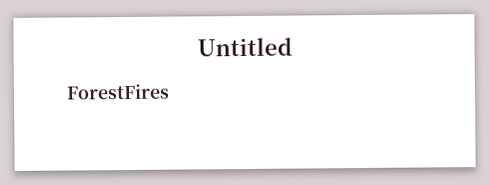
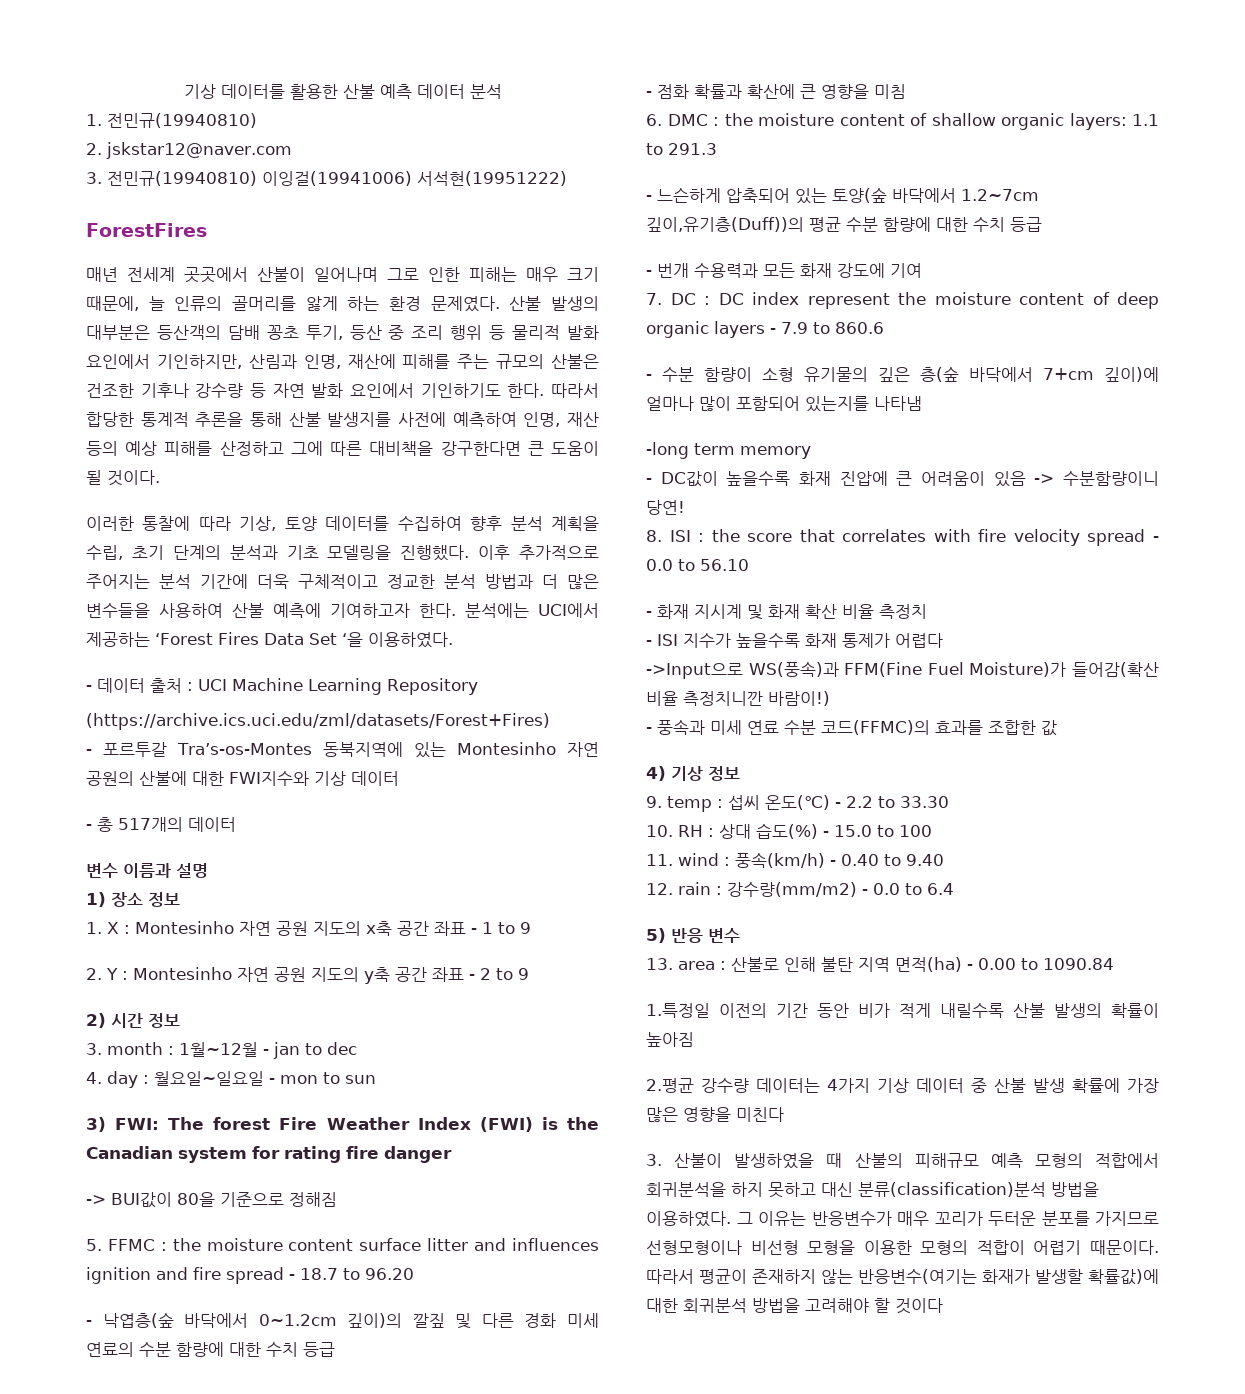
- Untitled
+ 기상 데이터를 활용한 산불 예측 데이터 분석
+ 1. 전민규(19940810)
+ 2. jskstar12@naver.com
+ 3. 전민규(19940810) 이잉걸(19941006) 서석현(19951222)
  ForestFires
+ 매년 전세계 곳곳에서 산불이 일어나며 그로 인한 피해는 매우 크기 때문에, 늘 인류의 골머리를 앓게 하는 환경 문제였다. 산불 발생의 대부분은 등산객의 담배 꽁초 투기, 등산 중 조리 행위 등 물리적 발화 요인에서 기인하지만, 산림과 인명, 재산에 피해를 주는 규모의 산불은 건조한 기후나 강수량 등 자연 발화 요인에서 기인하기도 한다. 따라서 합당한 통계적 추론을 통해 산불 발생지를 사전에 예측하여 인명, 재산 등의 예상 피해를 산정하고 그에 따른 대비책을 강구한다면 큰 도움이 될 것이다.
+ 이러한 통찰에 따라 기상, 토양 데이터를 수집하여 향후 분석 계획을 수립, 초기 단계의 분석과 기초 모델링을 진행했다. 이후 추가적으로 주어지는 분석 기간에 더욱 구체적이고 정교한 분석 방법과 더 많은 변수들을 사용하여 산불 예측에 기여하고자 한다. 분석에는 UCI에서 제공하는 ‘Forest Fires Data Set ‘을 이용하였다.
+ - 데이터 출처 : UCI Machine Learning Repository
+ (https://archive.ics.uci.edu/zml/datasets/Forest+Fires)
+ - 포르투갈 Tra’s-os-Montes 동북지역에 있는 Montesinho 자연 공원의 산불에 대한 FWI지수와 기상 데이터
+ - 총 517개의 데이터
+ 변수 이름과 설명
+ 1) 장소 정보
+ 1. X : Montesinho 자연 공원 지도의 x축 공간 좌표 - 1 to 9
+ 2. Y : Montesinho 자연 공원 지도의 y축 공간 좌표 - 2 to 9
+ 2) 시간 정보
+ 3. month : 1월~12월 - jan to dec
+ 4. day : 월요일~일요일 - mon to sun
+ 3) FWI: The forest Fire Weather Index (FWI) is the Canadian system for rating fire danger
+ -> BUI값이 80을 기준으로 정해짐
+ 5. FFMC : the moisture content surface litter and influences ignition and fire spread - 18.7 to 96.20
+ - 낙엽층(숲 바닥에서 0~1.2cm 깊이)의 깔짚 및 다른 경화 미세 연료의 수분 함량에 대한 수치 등급
+ - 점화 확률과 확산에 큰 영향을 미침
+ 6. DMC : the moisture content of shallow organic layers: 1.1 to 291.3
+ - 느슨하게 압축되어 있는 토양(숲 바닥에서 1.2~7cm 깊이,유기층(Duff))의 평균 수분 함량에 대한 수치 등급
+ - 번개 수용력과 모든 화재 강도에 기여
+ 7. DC : DC index represent the moisture content of deep organic layers - 7.9 to 860.6
+ - 수분 함량이 소형 유기물의 깊은 층(숲 바닥에서 7+cm 깊이)에 얼마나 많이 포함되어 있는지를 나타냄
+ -long term memory
+ - DC값이 높을수록 화재 진압에 큰 어려움이 있음 -> 수분함량이니 당연!
+ 8. ISI : the score that correlates with fire velocity spread - 0.0 to 56.10
+ - 화재 지시계 및 화재 확산 비율 측정치
+ - ISI 지수가 높을수록 화재 통제가 어렵다
+ ->Input으로 WS(풍속)과 FFM(Fine Fuel Moisture)가 들어감(확산 비율 측정치니깐 바람이!)
+ - 풍속과 미세 연료 수분 코드(FFMC)의 효과를 조합한 값
+ 4) 기상 정보
+ 9. temp : 섭씨 온도(℃) - 2.2 to 33.30
+ 10. RH : 상대 습도(%) - 15.0 to 100
+ 11. wind : 풍속(km/h) - 0.40 to 9.40
+ 12. rain : 강수량(mm/m2) - 0.0 to 6.4
+ 5) 반응 변수
+ 13. area : 산불로 인해 불탄 지역 면적(ha) - 0.00 to 1090.84
+ 1.특정일 이전의 기간 동안 비가 적게 내릴수록 산불 발생의 확률이 높아짐
+ 2.평균 강수량 데이터는 4가지 기상 데이터 중 산불 발생 확률에 가장 많은 영향을 미친다
+ 3. 산불이 발생하였을 때 산불의 피해규모 예측 모형의 적합에서 회귀분석을 하지 못하고 대신 분류(classification)분석 방법을 이용하였다. 그 이유는 반응변수가 매우 꼬리가 두터운 분포를 가지므로 선형모형이나 비선형 모형을 이용한 모형의 적합이 어렵기 때문이다. 따라서 평균이 존재하지 않는 반응변수(여기는 화재가 발생할 확률값)에 대한 회귀분석 방법을 고려해야 할 것이다

